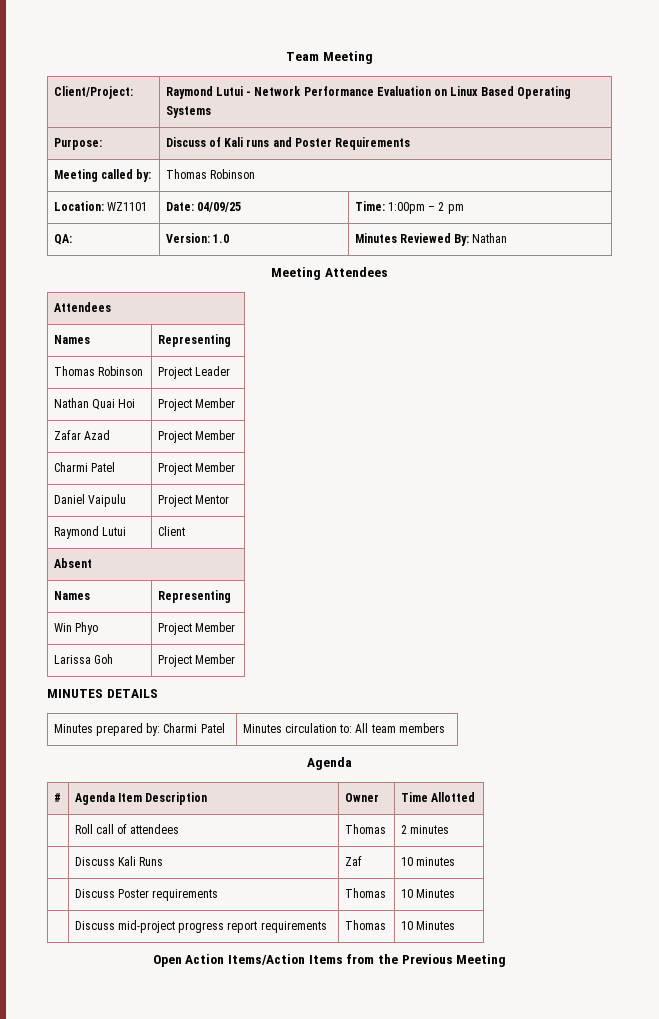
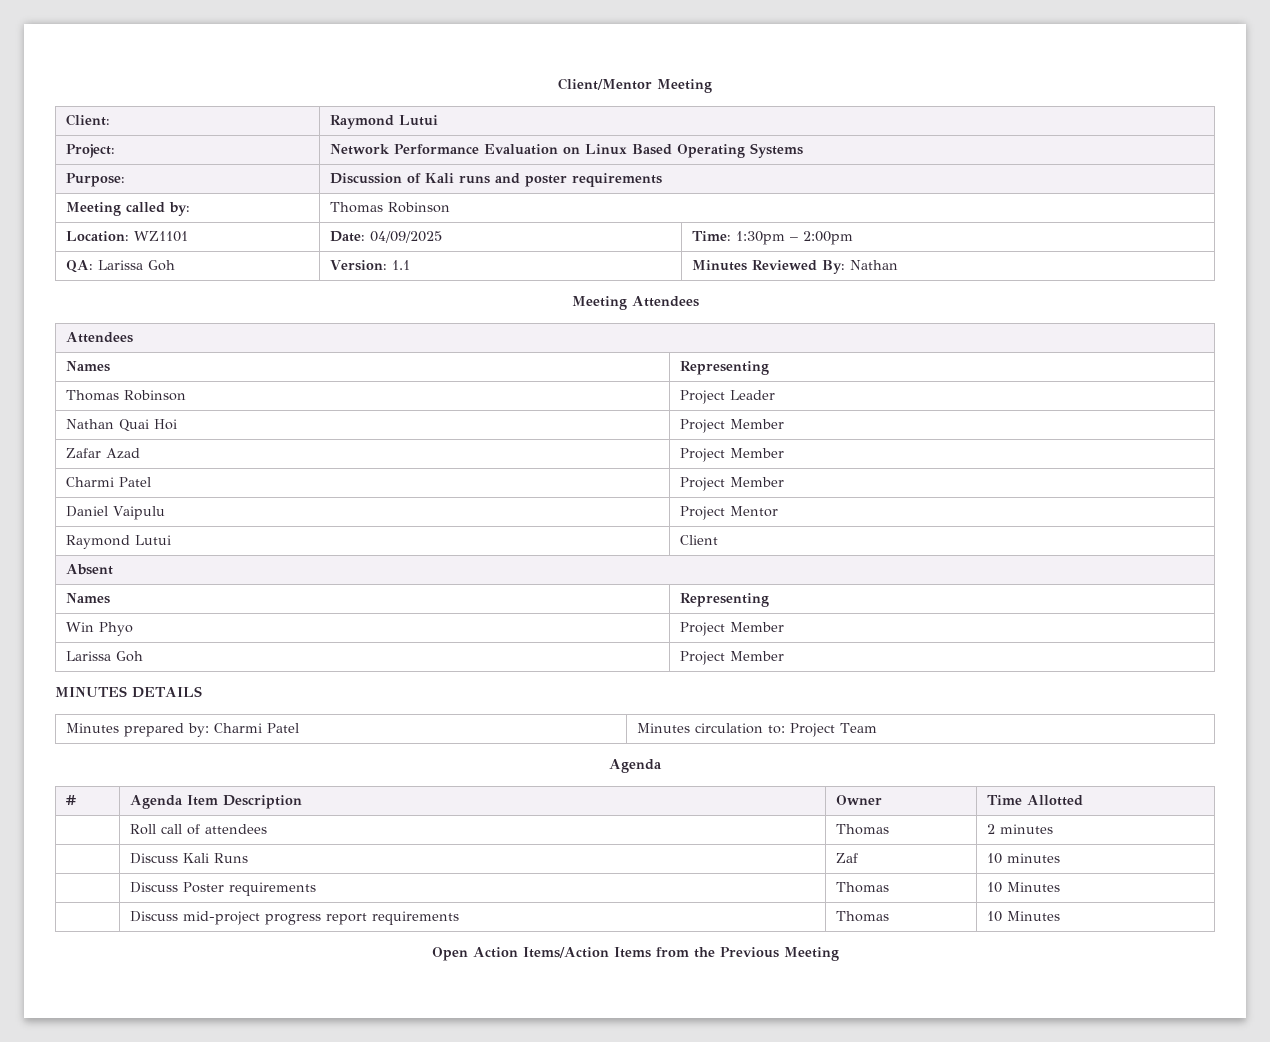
- Team Meeting
+ Client/Mentor Meeting
- Client/Project: | Raymond Lutui - Network Performance Evaluation on Linux Based Operating Systems
+ Client: | Raymond Lutui
+ Project: | Network Performance Evaluation on Linux Based Operating Systems
- Purpose: | Discuss of Kali runs and Poster Requirements
+ Purpose: | Discussion of Kali runs and poster requirements
- Location: WZ1101 | Date: 04/09/25 | Time: 1:00pm – 2 pm
+ Location: WZ1101 | Date: 04/09/2025 | Time: 1:30pm – 2:00pm
- QA: | Version: 1.0 | Minutes Reviewed By: Nathan
+ QA: Larissa Goh | Version: 1.1 | Minutes Reviewed By: Nathan
- Minutes prepared by: Charmi Patel | Minutes circulation to: All team members
+ Minutes prepared by: Charmi Patel | Minutes circulation to: Project Team

